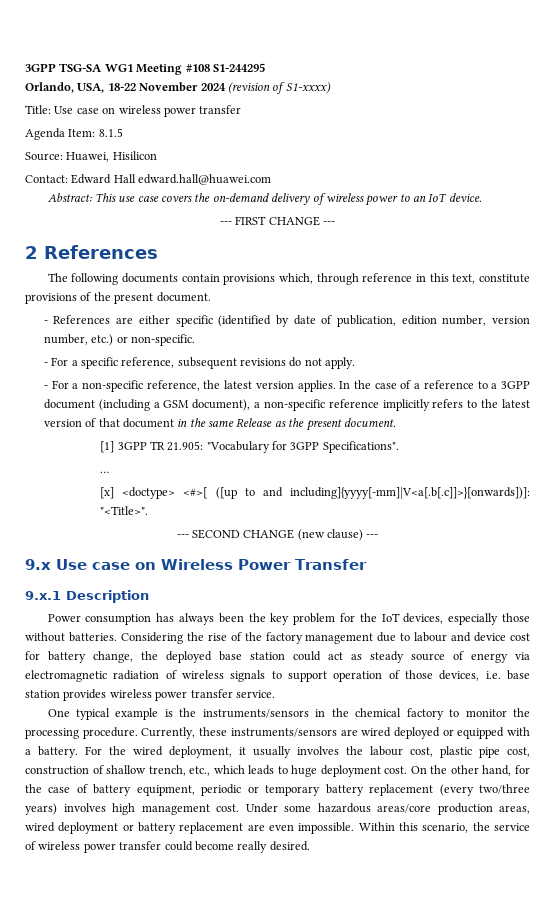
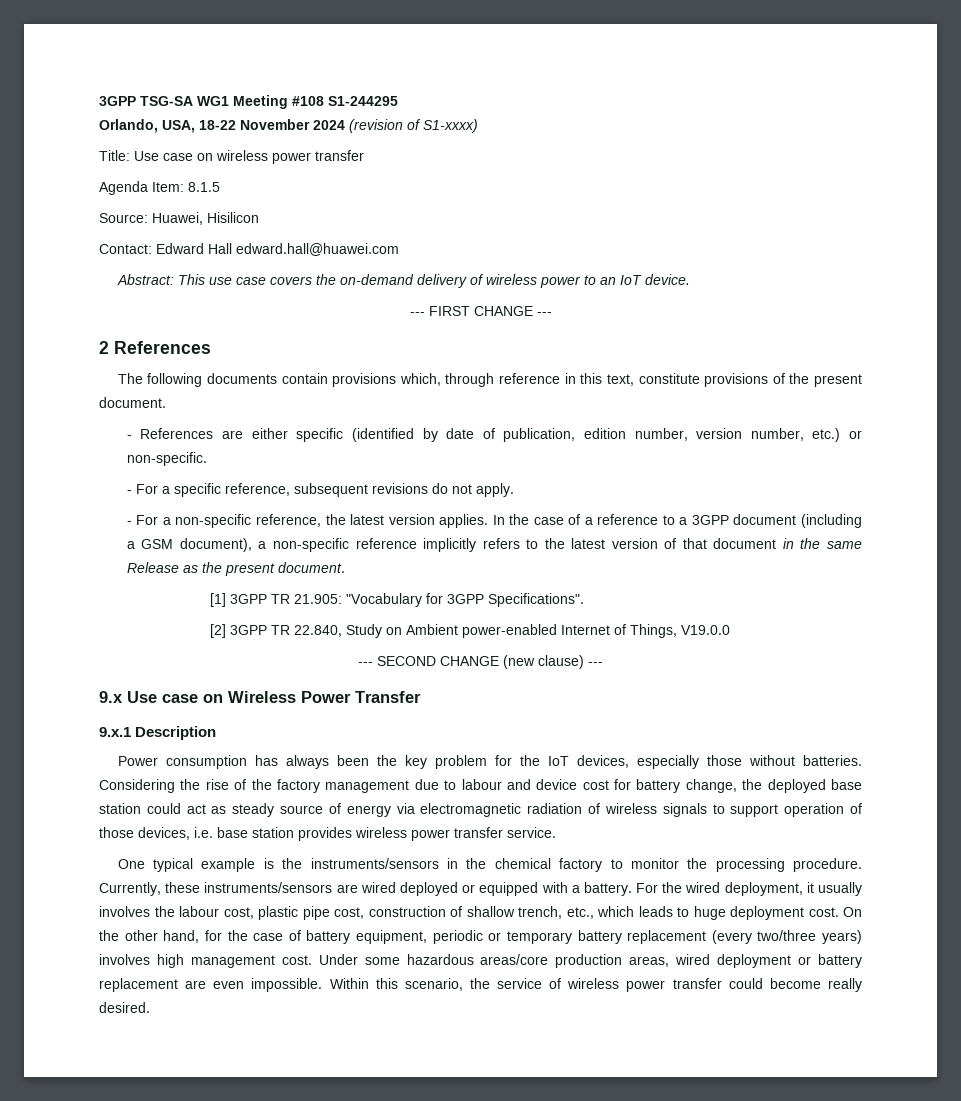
- …
- [x] <doctype> <#>[ ([up to and including]{yyyy[-mm]|V<a[.b[.c]]>}[onwards])]: "<Title>".
+ [2] 3GPP TR 22.840, Study on Ambient power-enabled Internet of Things, V19.0.0

